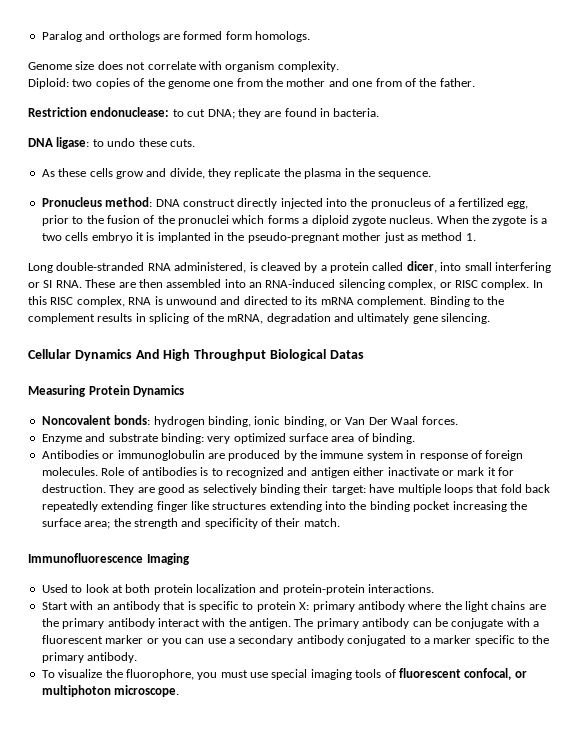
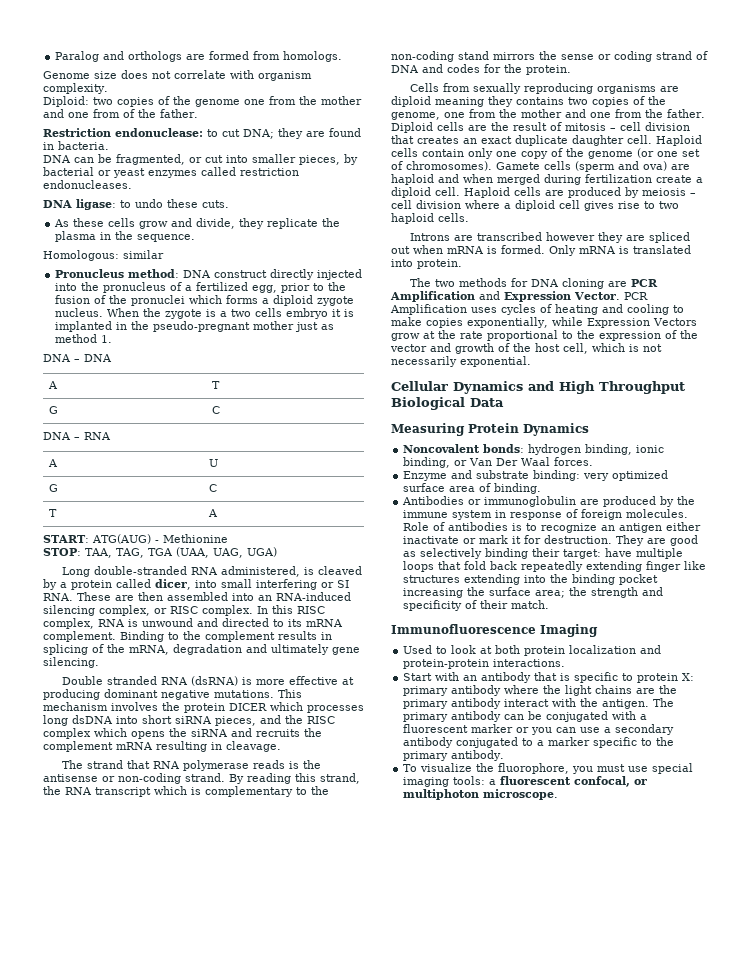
- Paralog and orthologs are formed form homologs.
+ Paralog and orthologs are formed from homologs.
+ DNA can be fragmented, or cut into smaller pieces, by bacterial or yeast enzymes called restriction endonucleases.
+ Homologous: similar
+ DNA – DNA
+ A | T
+ G | C
+ DNA – RNA
+ A | U
+ G | C
+ T | A
+ START: ATG(AUG) - Methionine
+ STOP: TAA, TAG, TGA (UAA, UAG, UGA)
+ Double stranded RNA (dsRNA) is more effective at producing dominant negative mutations. This mechanism involves the protein DICER which processes long dsDNA into short siRNA pieces, and the RISC complex which opens the siRNA and recruits the complement mRNA resulting in cleavage.
+ The strand that RNA polymerase reads is the antisense or non-coding strand. By reading this strand, the RNA transcript which is complementary to the non-coding stand mirrors the sense or coding strand of DNA and codes for the protein.
+ Cells from sexually reproducing organisms are diploid meaning they contains two copies of the genome, one from the mother and one from the father. Diploid cells are the result of mitosis – cell division that creates an exact duplicate daughter cell. Haploid cells contain only one copy of the genome (or one set of chromosomes). Gamete cells (sperm and ova) are haploid and when merged during fertilization create a diploid cell. Haploid cells are produced by meiosis – cell division where a diploid cell gives rise to two haploid cells.
+ Introns are transcribed however they are spliced out when mRNA is formed. Only mRNA is translated into protein.
+ The two methods for DNA cloning are PCR Amplification and Expression Vector. PCR Amplification uses cycles of heating and cooling to make copies exponentially, while Expression Vectors grow at the rate proportional to the expression of the vector and growth of the host cell, which is not necessarily exponential.
- Cellular Dynamics And High Throughput Biological Datas
+ Cellular Dynamics and High Throughput Biological Data
- Role of antibodies is to recognized and antigen either inactivate or mark it for destruction.
+ Role of antibodies is to recognize an antigen either inactivate or mark it for destruction.
- The primary antibody can be conjugate with a fluorescent marker or you can use a secondary antibody conjugated to a marker specific to the primary antibody.
+ The primary antibody can be conjugated with a fluorescent marker or you can use a secondary antibody conjugated to a marker specific to the primary antibody.
- To visualize the fluorophore, you must use special imaging tools of fluorescent confocal, or multiphoton microscope.
+ To visualize the fluorophore, you must use special imaging tools: a fluorescent confocal, or multiphoton microscope.

